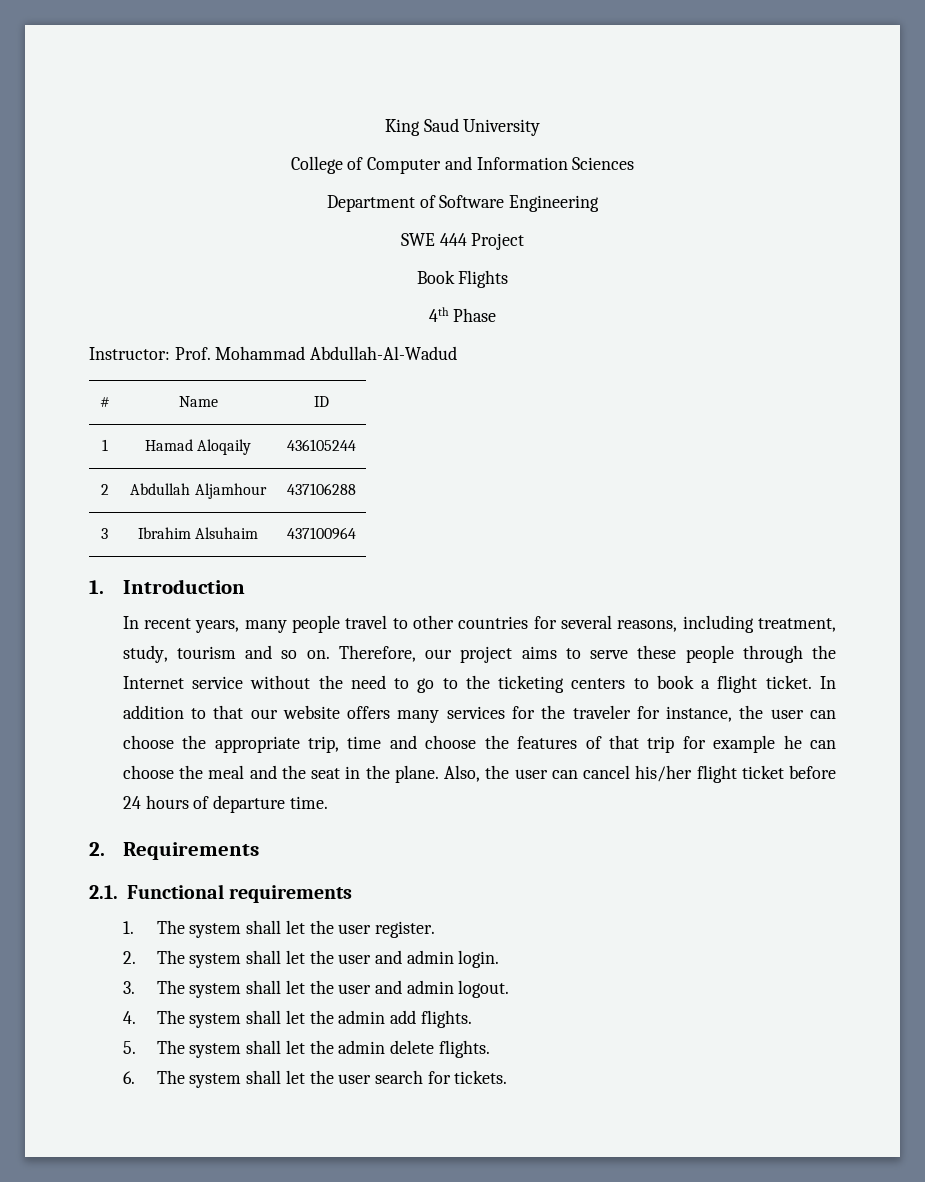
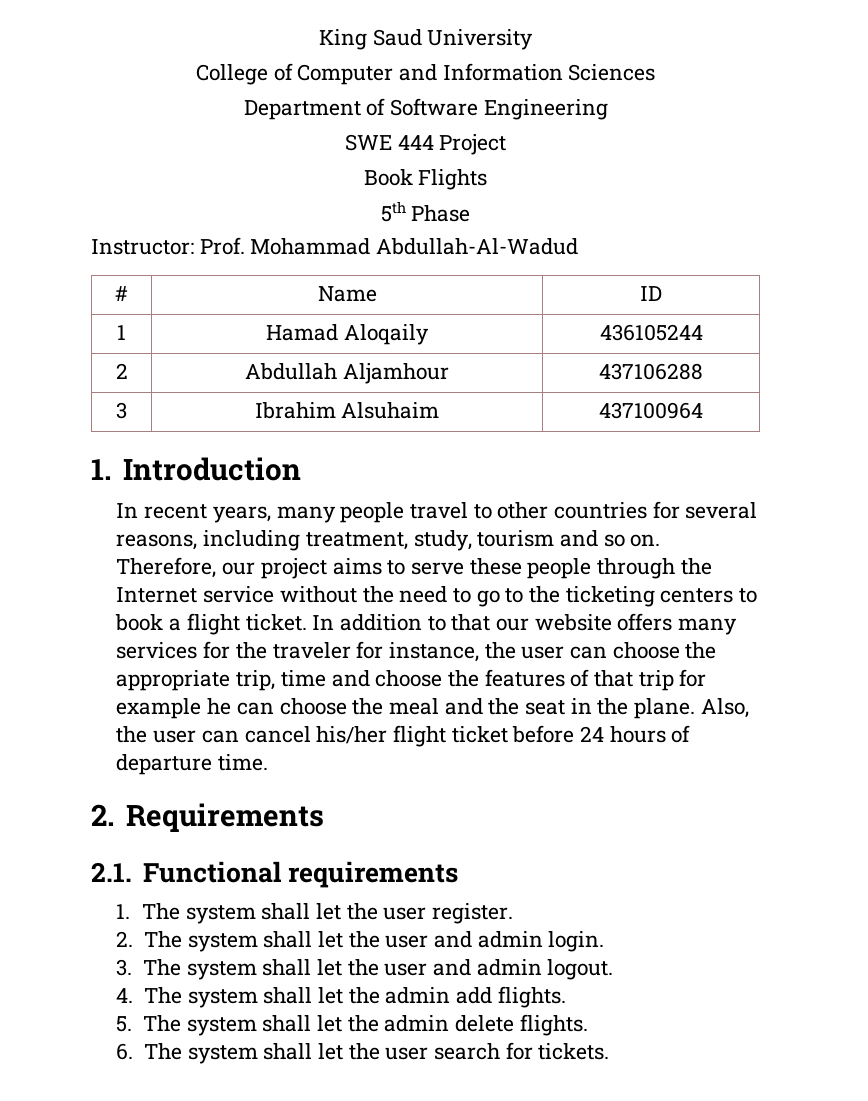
- 4th Phase
+ 5th Phase

